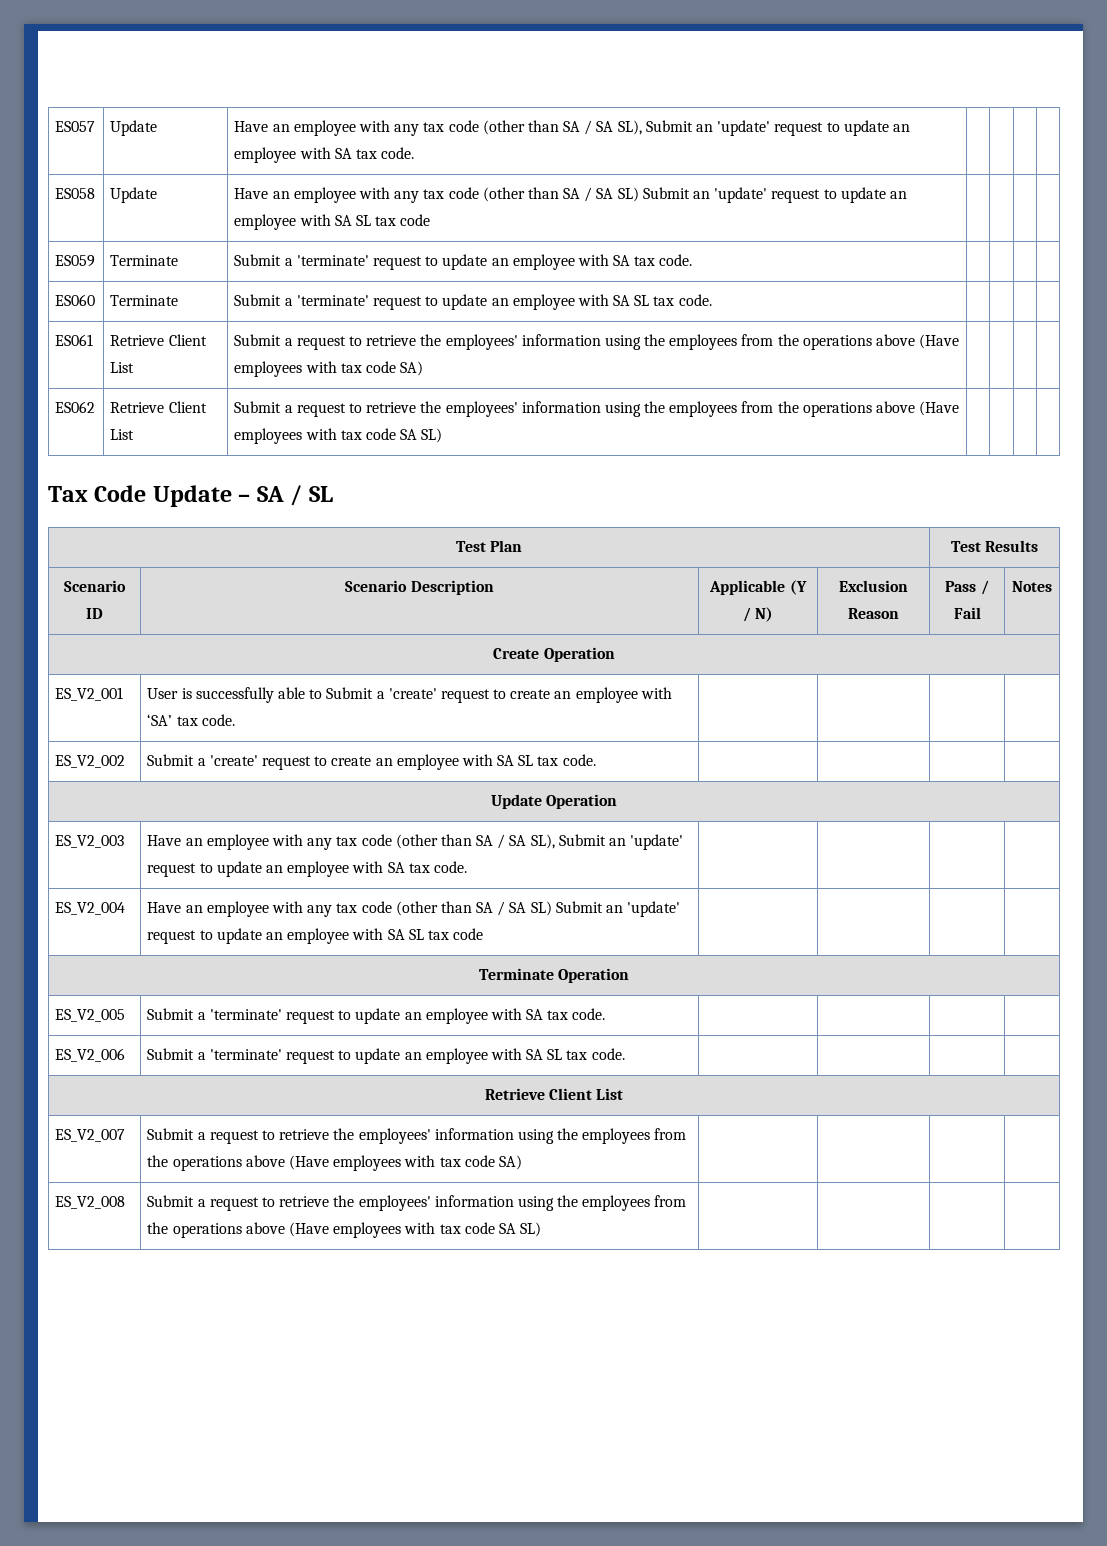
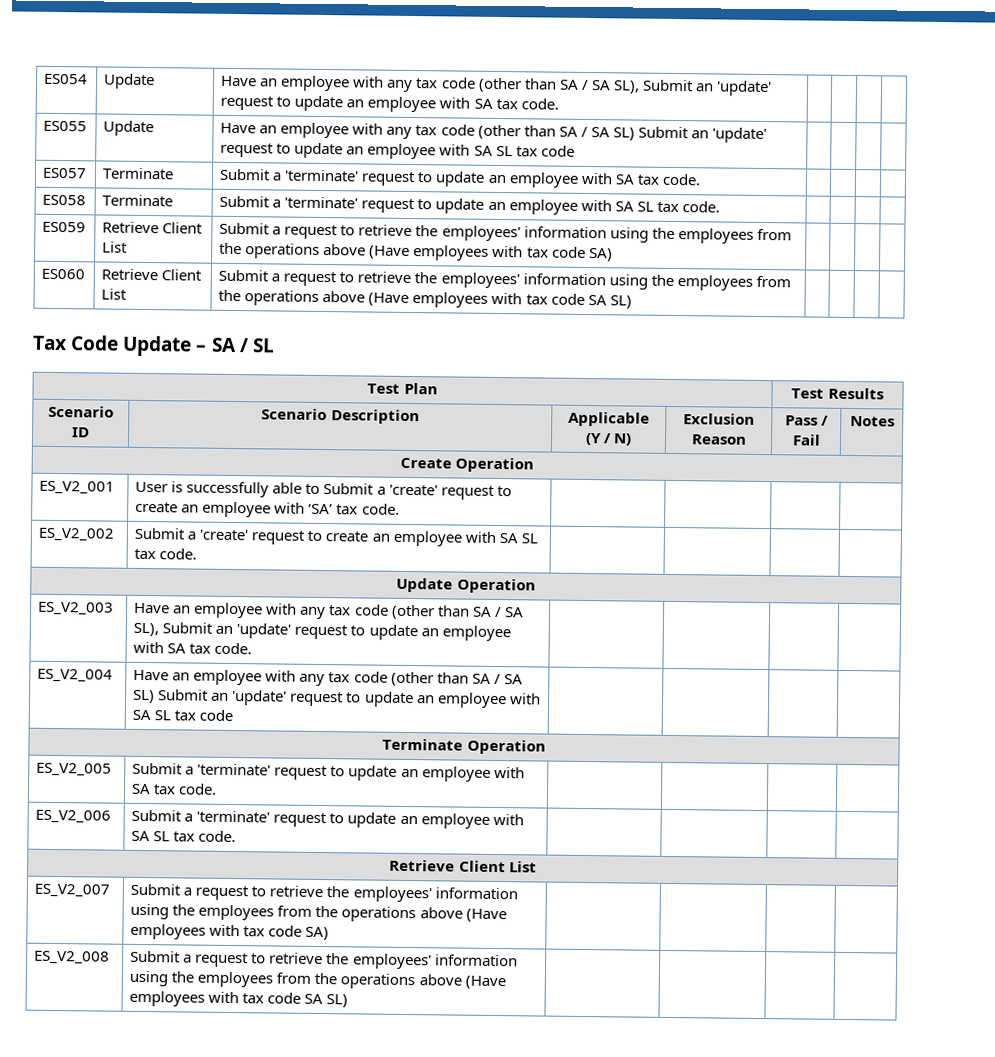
- ES057 | Update | Have an employee with any tax code (other than SA / SA SL), Submit an 'update' request to update an employee with SA tax code. | | | |
+ ES054 | Update | Have an employee with any tax code (other than SA / SA SL), Submit an 'update' request to update an employee with SA tax code. | | | |
- ES058 | Update | Have an employee with any tax code (other than SA / SA SL) Submit an 'update' request to update an employee with SA SL tax code | | | |
+ ES055 | Update | Have an employee with any tax code (other than SA / SA SL) Submit an 'update' request to update an employee with SA SL tax code | | | |
- ES059 | Terminate | Submit a 'terminate' request to update an employee with SA tax code. | | | |
+ ES057 | Terminate | Submit a 'terminate' request to update an employee with SA tax code. | | | |
- ES060 | Terminate | Submit a 'terminate' request to update an employee with SA SL tax code. | | | |
+ ES058 | Terminate | Submit a 'terminate' request to update an employee with SA SL tax code. | | | |
- ES061 | Retrieve Client List | Submit a request to retrieve the employees' information using the employees from the operations above (Have employees with tax code SA) | | | |
+ ES059 | Retrieve Client List | Submit a request to retrieve the employees' information using the employees from the operations above (Have employees with tax code SA) | | | |
- ES062 | Retrieve Client List | Submit a request to retrieve the employees' information using the employees from the operations above (Have employees with tax code SA SL) | | | |
+ ES060 | Retrieve Client List | Submit a request to retrieve the employees' information using the employees from the operations above (Have employees with tax code SA SL) | | | |

